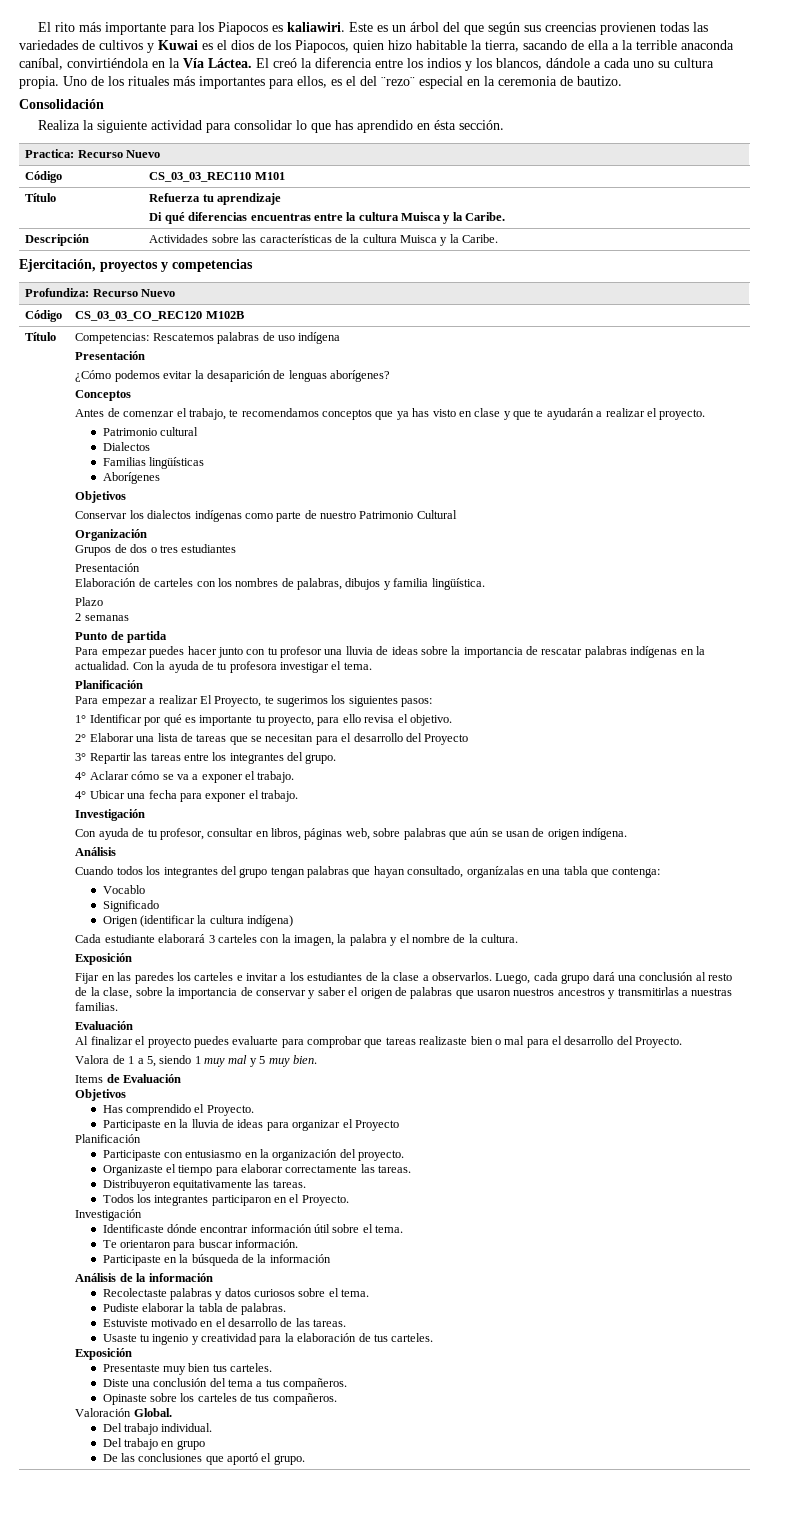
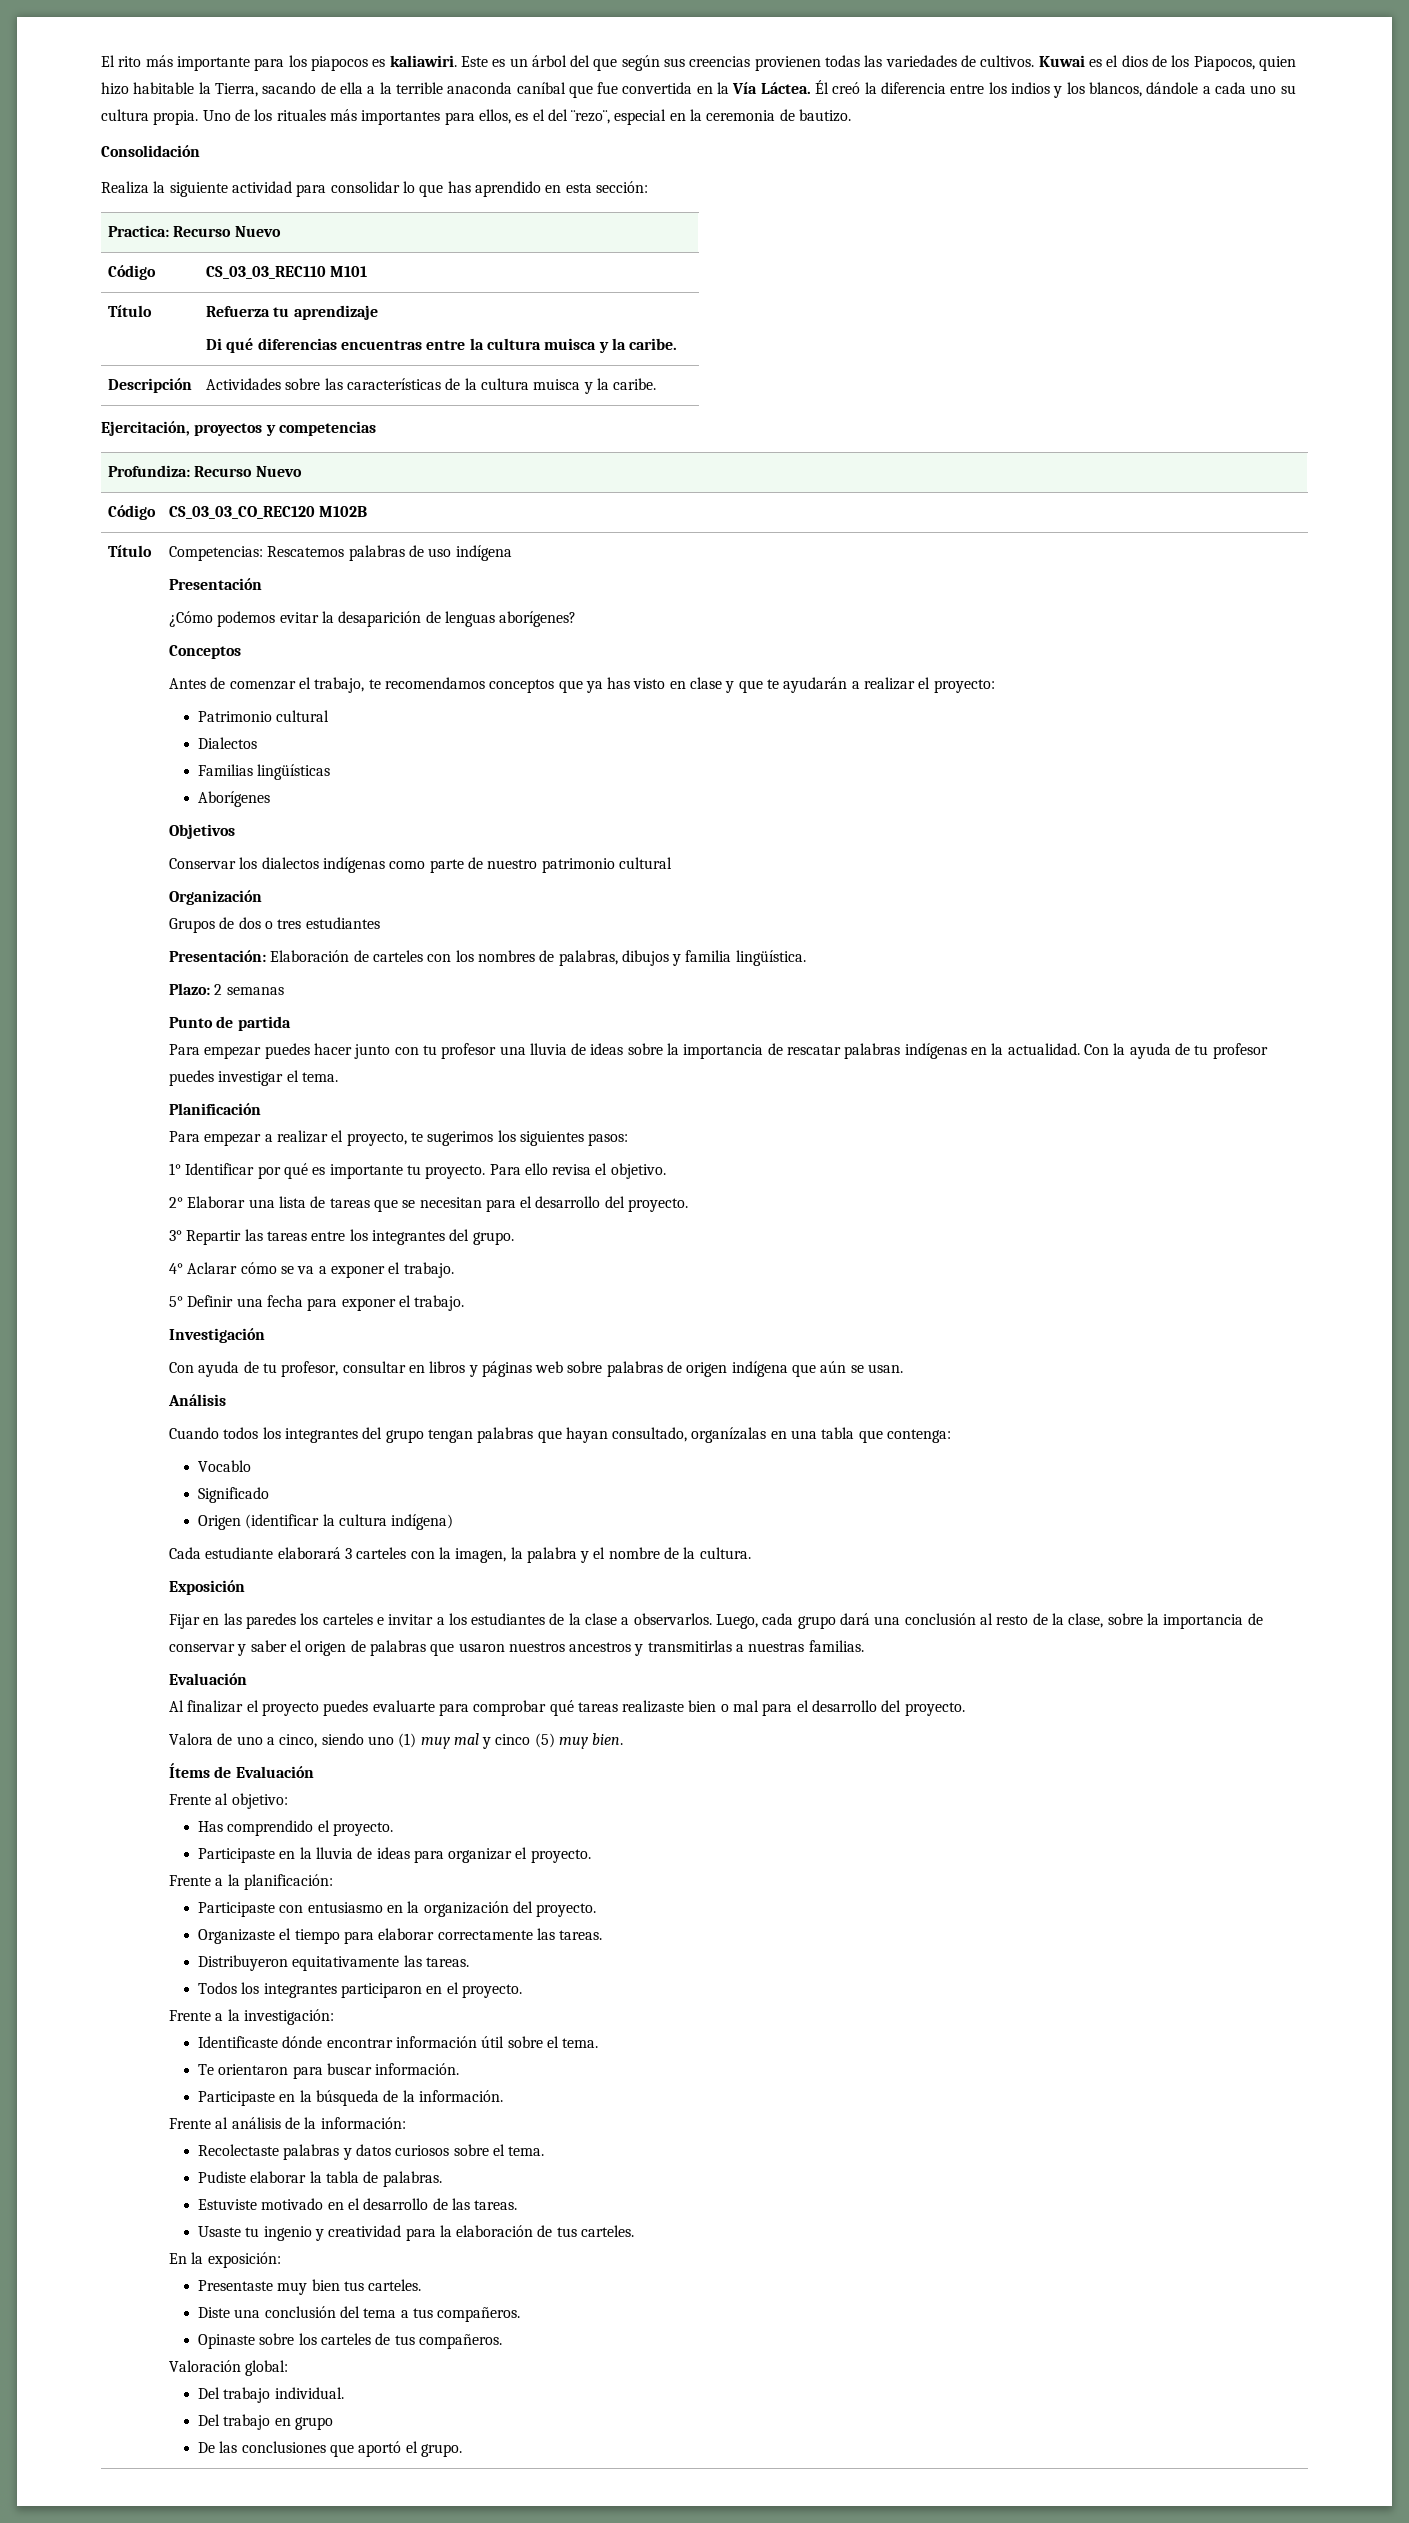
- El rito más importante para los Piapocos es kaliawiri.
+ El rito más importante para los piapocos es kaliawiri.
- Este es un árbol del que según sus creencias provienen todas las variedades de cultivos y Kuwai es el dios de los Piapocos, quien hizo habitable la tierra, sacando de ella a la terrible anaconda caníbal, convirtiéndola en la Vía Láctea.
+ Este es un árbol del que según sus creencias provienen todas las variedades de cultivos. Kuwai es el dios de los Piapocos, quien hizo habitable la Tierra, sacando de ella a la terrible anaconda caníbal que fue convertida en la Vía Láctea.
- El creó la diferencia entre los indios y los blancos, dándole a cada uno su cultura propia.
+ Él creó la diferencia entre los indios y los blancos, dándole a cada uno su cultura propia.
- Uno de los rituales más importantes para ellos, es el del ¨rezo¨ especial en la ceremonia de bautizo.
+ Uno de los rituales más importantes para ellos, es el del ¨rezo¨, especial en la ceremonia de bautizo.
- Realiza la siguiente actividad para consolidar lo que has aprendido en ésta sección.
+ Realiza la siguiente actividad para consolidar lo que has aprendido en esta sección:
  Título | Refuerza tu aprendizaje
- Di qué diferencias encuentras entre la cultura Muisca y la Caribe.
+ Di qué diferencias encuentras entre la cultura muisca y la caribe.
- Descripción | Actividades sobre las características de la cultura Muisca y la Caribe.
+ Descripción | Actividades sobre las características de la cultura muisca y la caribe.
- Antes de comenzar el trabajo, te recomendamos conceptos que ya has visto en clase y que te ayudarán a realizar el proyecto.
+ Antes de comenzar el trabajo, te recomendamos conceptos que ya has visto en clase y que te ayudarán a realizar el proyecto:
- Conservar los dialectos indígenas como parte de nuestro Patrimonio Cultural
+ Conservar los dialectos indígenas como parte de nuestro patrimonio cultural
  Grupos de dos o tres estudiantes
- Presentación
- Elaboración de carteles con los nombres de palabras, dibujos y familia lingüística.
+ Presentación: Elaboración de carteles con los nombres de palabras, dibujos y familia lingüística.
- Plazo
- 2 semanas
+ Plazo: 2 semanas
- Con la ayuda de tu profesora investigar el tema.
+ Con la ayuda de tu profesor puedes investigar el tema.
- Para empezar a realizar El Proyecto, te sugerimos los siguientes pasos:
+ Para empezar a realizar el proyecto, te sugerimos los siguientes pasos:
- 1° Identificar por qué es importante tu proyecto, para ello revisa el objetivo.
+ 1° Identificar por qué es importante tu proyecto. Para ello revisa el objetivo.
- 2° Elaborar una lista de tareas que se necesitan para el desarrollo del Proyecto
+ 2° Elaborar una lista de tareas que se necesitan para el desarrollo del proyecto.
- 4° Ubicar una fecha para exponer el trabajo.
+ 5° Definir una fecha para exponer el trabajo.
- Con ayuda de tu profesor, consultar en libros, páginas web, sobre palabras que aún se usan de origen indígena.
+ Con ayuda de tu profesor, consultar en libros y páginas web sobre palabras de origen indígena que aún se usan.
- Al finalizar el proyecto puedes evaluarte para comprobar que tareas realizaste bien o mal para el desarrollo del Proyecto.
+ Al finalizar el proyecto puedes evaluarte para comprobar qué tareas realizaste bien o mal para el desarrollo del proyecto.
- Valora de 1 a 5, siendo 1 muy mal y 5 muy bien.
+ Valora de uno a cinco, siendo uno (1) muy mal y cinco (5) muy bien.
- Items de Evaluación
- Objetivos
+ Ítems de Evaluación
+ Frente al objetivo:
- Has comprendido el Proyecto.
+ Has comprendido el proyecto.
- Participaste en la lluvia de ideas para organizar el Proyecto
- Planificación
+ Participaste en la lluvia de ideas para organizar el proyecto.
+ Frente a la planificación:
- Todos los integrantes participaron en el Proyecto.
- Investigación
+ Todos los integrantes participaron en el proyecto.
+ Frente a la investigación:
- Participaste en la búsqueda de la información
- Análisis de la información
+ Participaste en la búsqueda de la información.
+ Frente al análisis de la información:
  Usaste tu ingenio y creatividad para la elaboración de tus carteles.
- Exposición
+ En la exposición:
- Valoración Global.
+ Valoración global:

